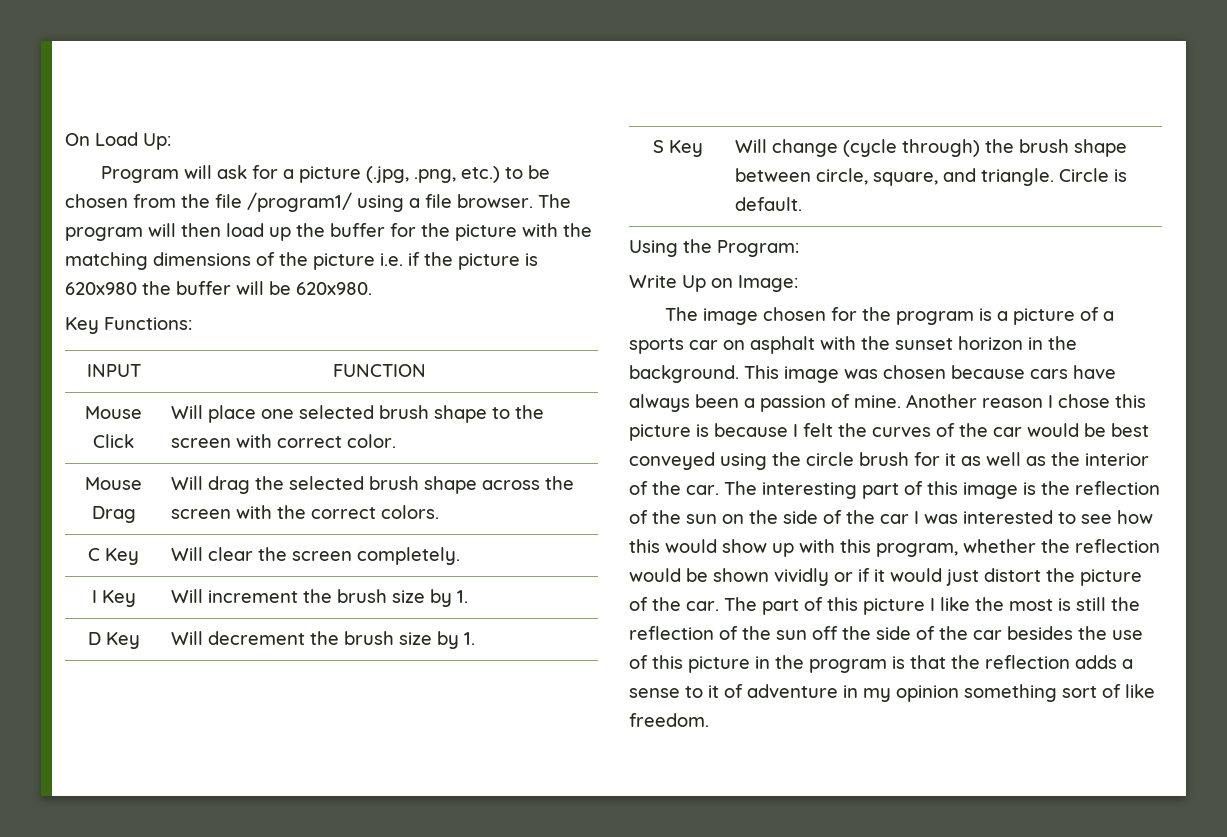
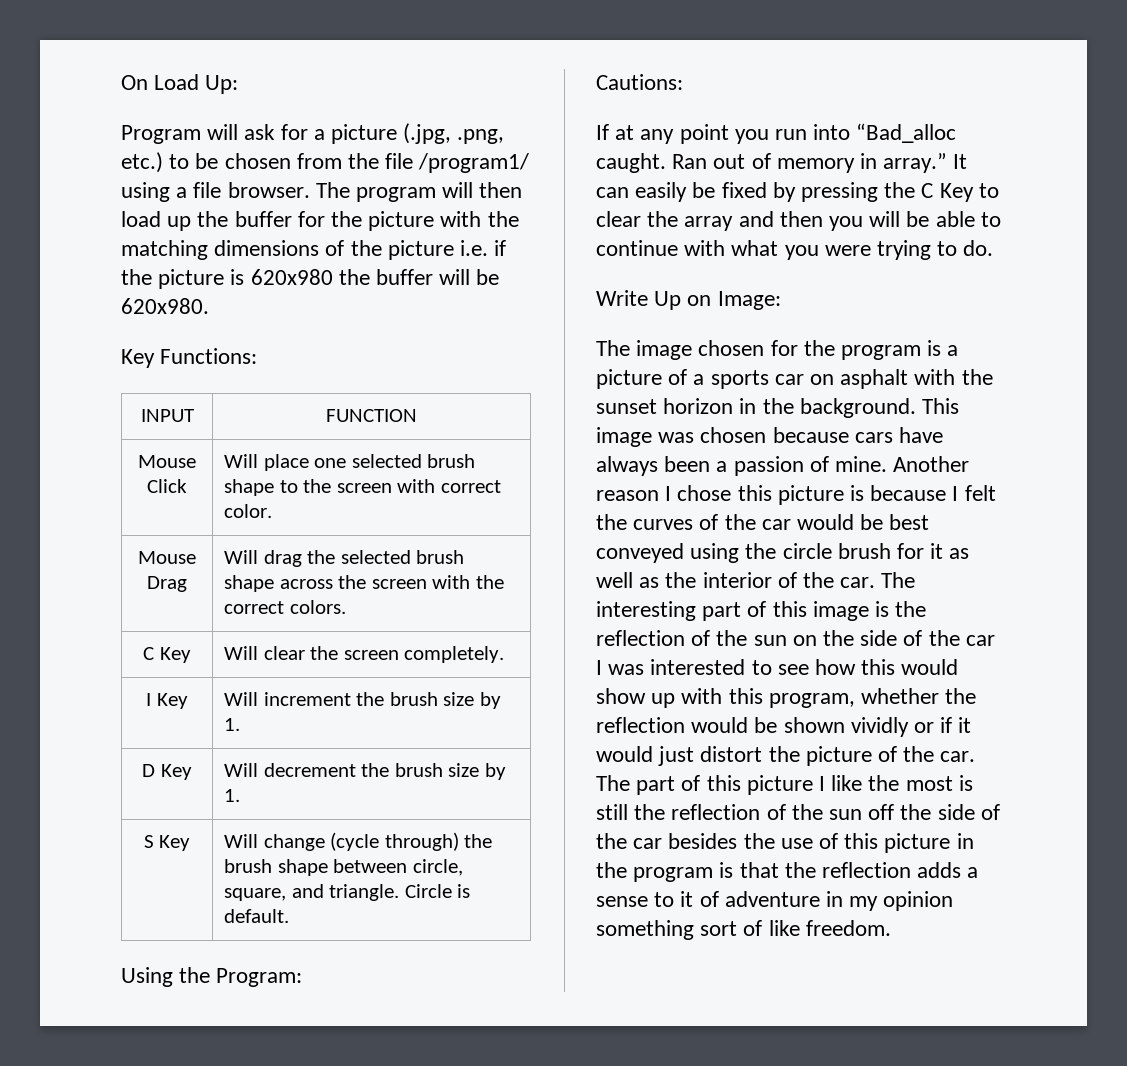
+ Cautions:
+ If at any point you run into “Bad_alloc caught. Ran out of memory in array.” It can easily be fixed by pressing the C Key to clear the array and then you will be able to continue with what you were trying to do.

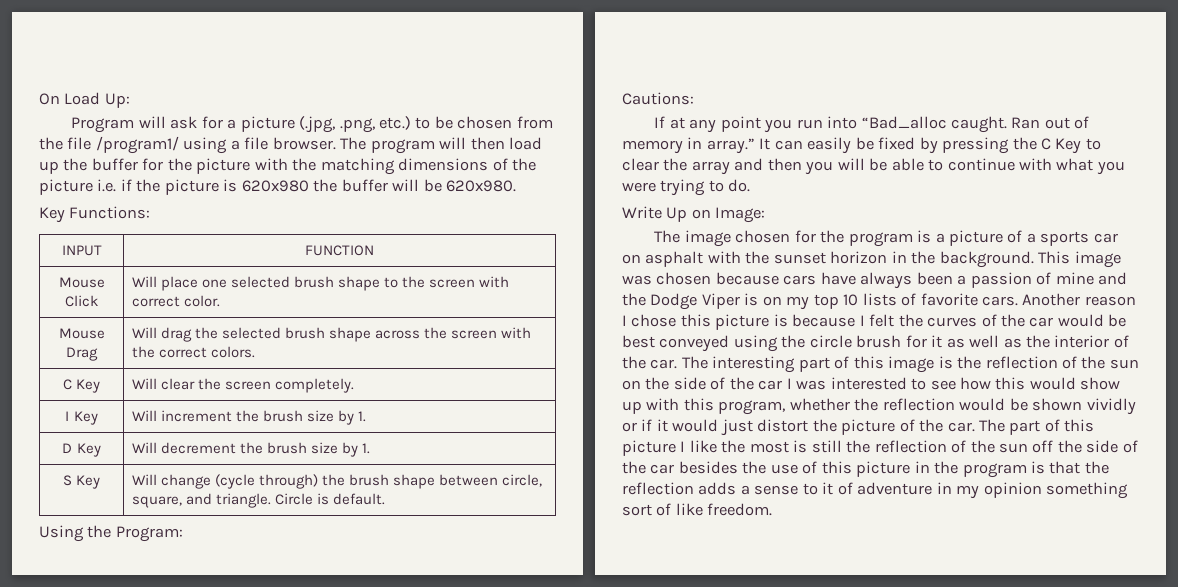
- This image was chosen because cars have always been a passion of mine.
+ This image was chosen because cars have always been a passion of mine and the Dodge Viper is on my top 10 lists of favorite cars.

